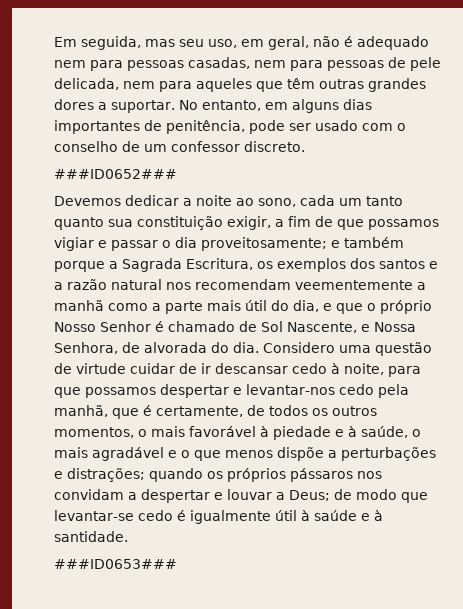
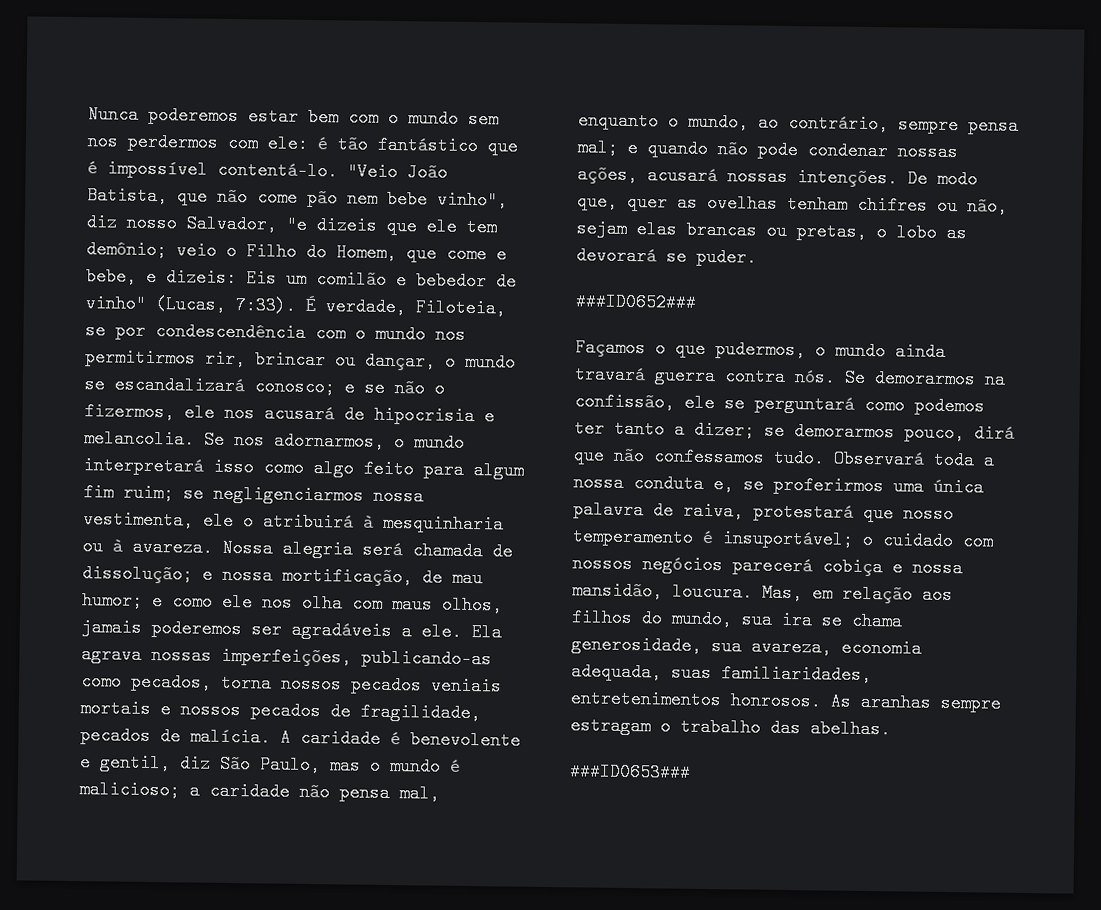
- Em seguida, mas seu uso, em geral, não é adequado nem para pessoas casadas, nem para pessoas de pele delicada, nem para aqueles que têm outras grandes dores a suportar. No entanto, em alguns dias importantes de penitência, pode ser usado com o conselho de um confessor discreto.
+ Nunca poderemos estar bem com o mundo sem nos perdermos com ele: é tão fantástico que é impossível contentá-lo. "Veio João Batista, que não come pão nem bebe vinho", diz nosso Salvador, "e dizeis que ele tem demônio; veio o Filho do Homem, que come e bebe, e dizeis: Eis um comilão e bebedor de vinho" (Lucas, 7:33). É verdade, Filoteia, se por condescendência com o mundo nos permitirmos rir, brincar ou dançar, o mundo se escandalizará conosco; e se não o fizermos, ele nos acusará de hipocrisia e melancolia. Se nos adornarmos, o mundo interpretará isso como algo feito para algum fim ruim; se negligenciarmos nossa vestimenta, ele o atribuirá à mesquinharia ou à avareza. Nossa alegria será chamada de dissolução; e nossa mortificação, de mau humor; e como ele nos olha com maus olhos, jamais poderemos ser agradáveis a ele. Ela agrava nossas imperfeições, publicando-as como pecados, torna nossos pecados veniais mortais e nossos pecados de fragilidade, pecados de malícia. A caridade é benevolente e gentil, diz São Paulo, mas o mundo é malicioso; a caridade não pensa mal, enquanto o mundo, ao contrário, sempre pensa mal; e quando não pode condenar nossas ações, acusará nossas intenções. De modo que, quer as ovelhas tenham chifres ou não, sejam elas brancas ou pretas, o lobo as devorará se puder.
  ###ID0652###
- Devemos dedicar a noite ao sono, cada um tanto quanto sua constituição exigir, a fim de que possamos vigiar e passar o dia proveitosamente; e também porque a Sagrada Escritura, os exemplos dos santos e a razão natural nos recomendam veementemente a manhã como a parte mais útil do dia, e que o próprio Nosso Senhor é chamado de Sol Nascente, e Nossa Senhora, de alvorada do dia. Considero uma questão de virtude cuidar de ir descansar cedo à noite, para que possamos despertar e levantar-nos cedo pela manhã, que é certamente, de todos os outros momentos, o mais favorável à piedade e à saúde, o mais agradável e o que menos dispõe a perturbações e distrações; quando os próprios pássaros nos convidam a despertar e louvar a Deus; de modo que levantar-se cedo é igualmente útil à saúde e à santidade.
+ Façamos o que pudermos, o mundo ainda travará guerra contra nós. Se demorarmos na confissão, ele se perguntará como podemos ter tanto a dizer; se demorarmos pouco, dirá que não confessamos tudo. Observará toda a nossa conduta e, se proferirmos uma única palavra de raiva, protestará que nosso temperamento é insuportável; o cuidado com nossos negócios parecerá cobiça e nossa mansidão, loucura. Mas, em relação aos filhos do mundo, sua ira se chama generosidade, sua avareza, economia adequada, suas familiaridades, entretenimentos honrosos. As aranhas sempre estragam o trabalho das abelhas.

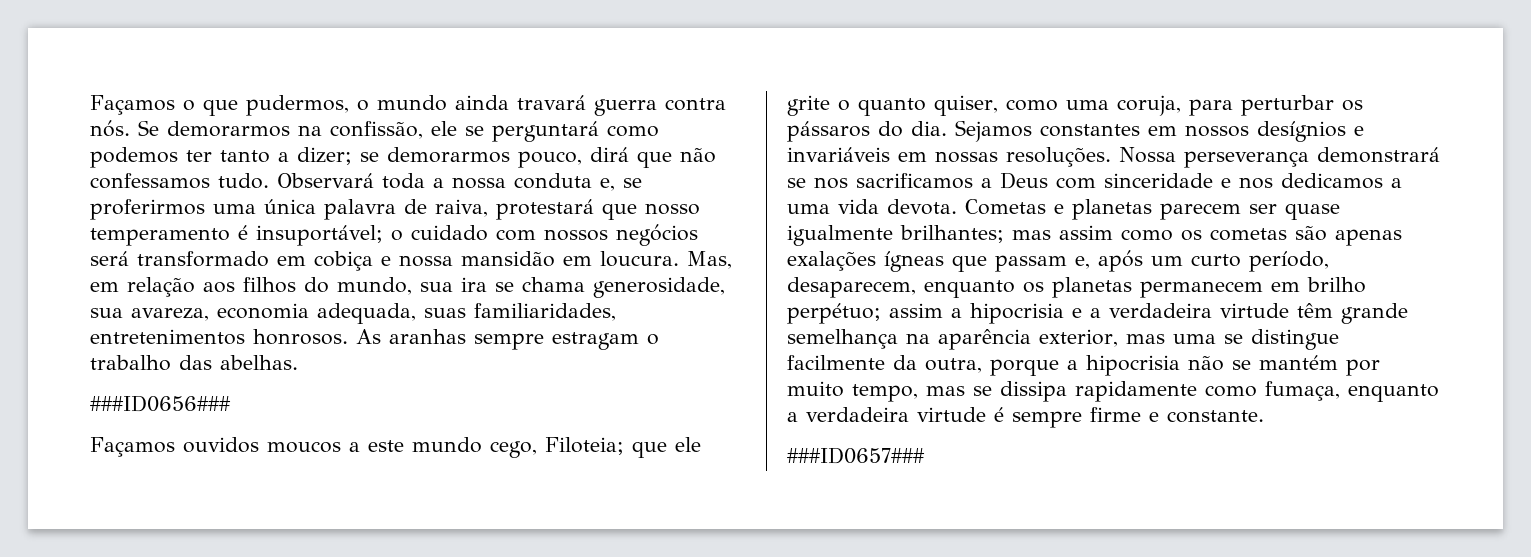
- Nunca poderemos estar bem com o mundo sem nos perdermos com ele: é tão fantástico que é impossível contentá-lo. "Veio João Batista, que não come pão nem bebe vinho", diz nosso Salvador, "e dizeis que ele tem demônio; veio o Filho do Homem, que come e bebe, e dizeis: Eis um comilão e bebedor de vinho" (Lucas, 7:33). É verdade, Filoteia, se por condescendência com o mundo nos permitirmos rir, brincar ou dançar, o mundo se escandalizará conosco; e se não o fizermos, ele nos acusará de hipocrisia e melancolia. Se nos adornarmos, o mundo interpretará isso como algo feito para algum fim ruim; se negligenciarmos nossa vestimenta, ele o atribuirá à mesquinharia ou à avareza. Nossa alegria será chamada de dissolução; e nossa mortificação, de mau humor; e como ele nos olha com maus olhos, jamais poderemos ser agradáveis a ele. Ela agrava nossas imperfeições, publicando-as como pecados, torna nossos pecados veniais mortais e nossos pecados de fragilidade, pecados de malícia. A caridade é benevolente e gentil, diz São Paulo, mas o mundo é malicioso; a caridade não pensa mal, enquanto o mundo, ao contrário, sempre pensa mal; e quando não pode condenar nossas ações, acusará nossas intenções. De modo que, quer as ovelhas tenham chifres ou não, sejam elas brancas ou pretas, o lobo as devorará se puder.
- ###ID0652###
- Observará toda a nossa conduta e, se proferirmos uma única palavra de raiva, protestará que nosso temperamento é insuportável; o cuidado com nossos negócios parecerá cobiça e nossa mansidão, loucura.
+ Observará toda a nossa conduta e, se proferirmos uma única palavra de raiva, protestará que nosso temperamento é insuportável; o cuidado com nossos negócios será transformado em cobiça e nossa mansidão em loucura.
- ###ID0653###
+ ###ID0656###
+ Façamos ouvidos moucos a este mundo cego, Filoteia; que ele grite o quanto quiser, como uma coruja, para perturbar os pássaros do dia. Sejamos constantes em nossos desígnios e invariáveis em nossas resoluções. Nossa perseverança demonstrará se nos sacrificamos a Deus com sinceridade e nos dedicamos a uma vida devota. Cometas e planetas parecem ser quase igualmente brilhantes; mas assim como os cometas são apenas exalações ígneas que passam e, após um curto período, desaparecem, enquanto os planetas permanecem em brilho perpétuo; assim a hipocrisia e a verdadeira virtude têm grande semelhança na aparência exterior, mas uma se distingue facilmente da outra, porque a hipocrisia não se mantém por muito tempo, mas se dissipa rapidamente como fumaça, enquanto a verdadeira virtude é sempre firme e constante.
+ ###ID0657###

